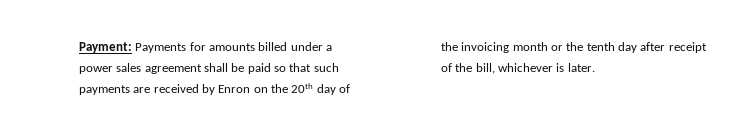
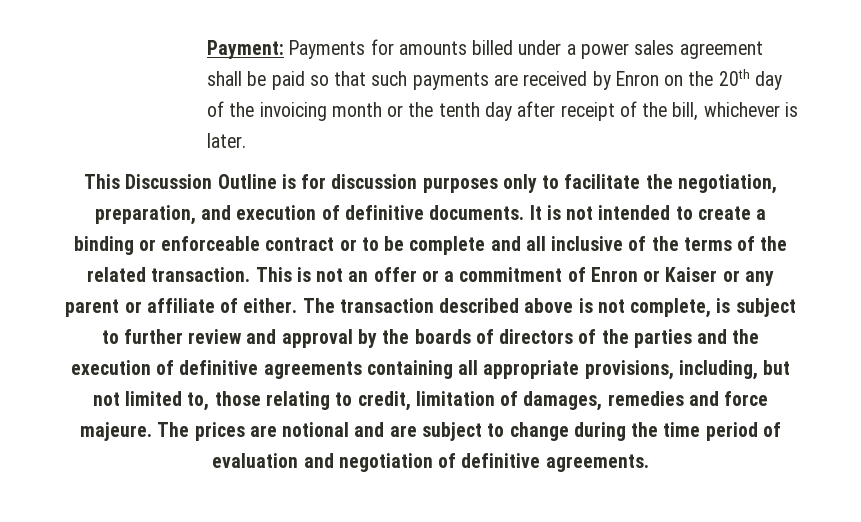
+ This Discussion Outline is for discussion purposes only to facilitate the negotiation, preparation, and execution of definitive documents. It is not intended to create a binding or enforceable contract or to be complete and all inclusive of the terms of the related transaction. This is not an offer or a commitment of Enron or Kaiser or any parent or affiliate of either. The transaction described above is not complete, is subject to further review and approval by the boards of directors of the parties and the execution of definitive agreements containing all appropriate provisions, including, but not limited to, those relating to credit, limitation of damages, remedies and force majeure. The prices are notional and are subject to change during the time period of evaluation and negotiation of definitive agreements.

